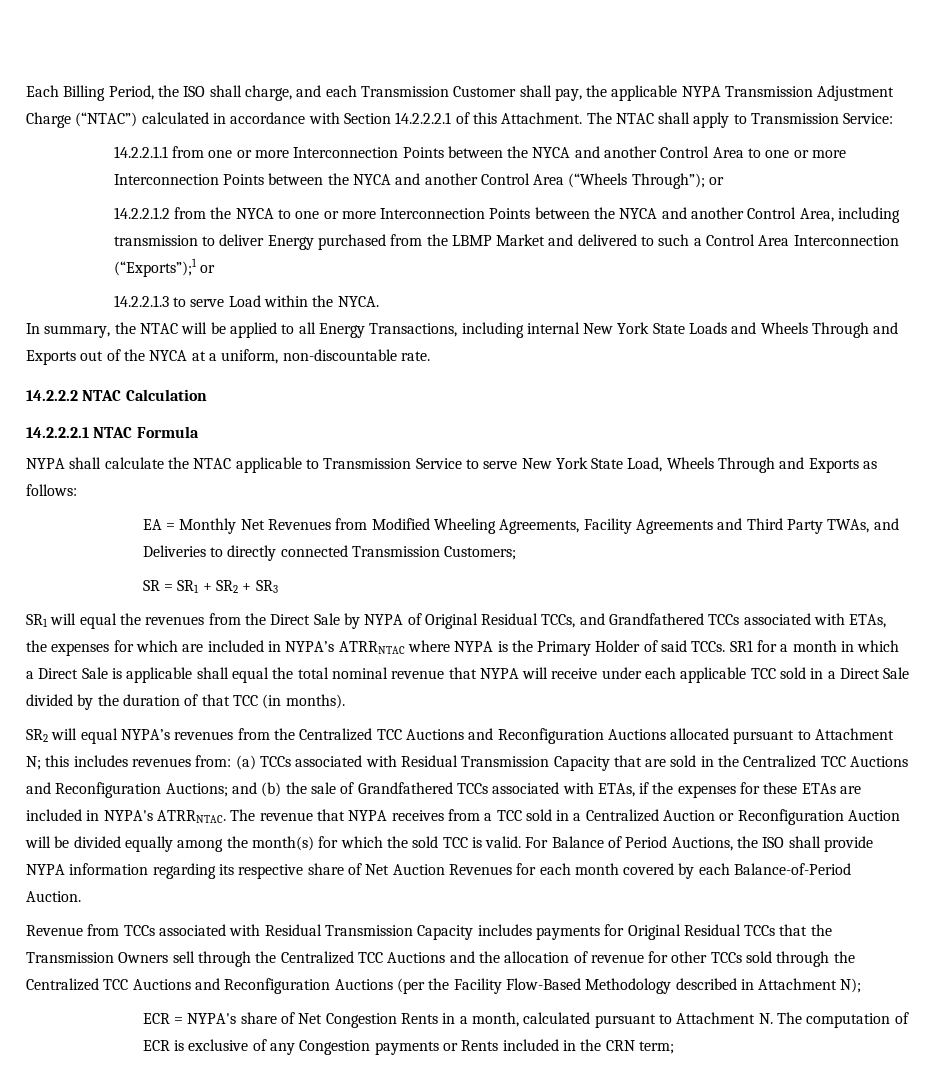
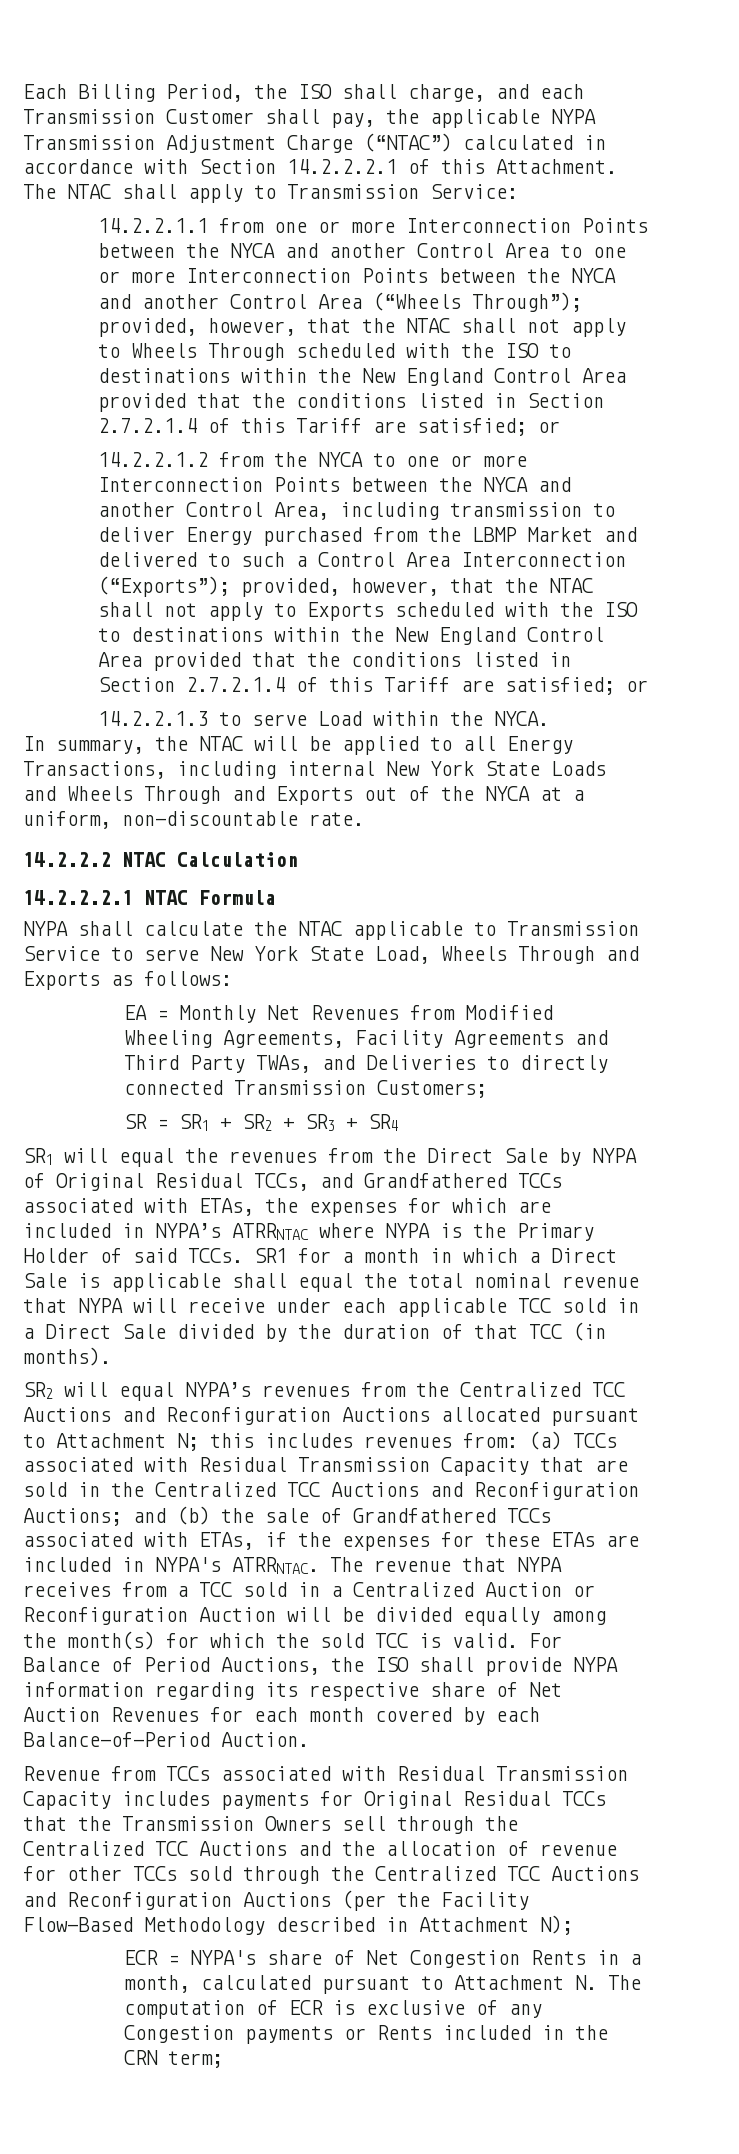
- 14.2.2.1.1 from one or more Interconnection Points between the NYCA and another Control Area to one or more Interconnection Points between the NYCA and another Control Area (“Wheels Through”); or
+ 14.2.2.1.1 from one or more Interconnection Points between the NYCA and another Control Area to one or more Interconnection Points between the NYCA and another Control Area (“Wheels Through”); provided, however, that the NTAC shall not apply to Wheels Through scheduled with the ISO to destinations within the New England Control Area provided that the conditions listed in Section 2.7.2.1.4 of this Tariff are satisfied; or
- 14.2.2.1.2 from the NYCA to one or more Interconnection Points between the NYCA and another Control Area, including transmission to deliver Energy purchased from the LBMP Market and delivered to such a Control Area Interconnection (“Exports”);1 or
+ 14.2.2.1.2 from the NYCA to one or more Interconnection Points between the NYCA and another Control Area, including transmission to deliver Energy purchased from the LBMP Market and delivered to such a Control Area Interconnection (“Exports”); provided, however, that the NTAC shall not apply to Exports scheduled with the ISO to destinations within the New England Control Area provided that the conditions listed in Section 2.7.2.1.4 of this Tariff are satisfied; or
- SR = SR1 + SR2 + SR3
+ SR = SR1 + SR2 + SR3 + SR4

